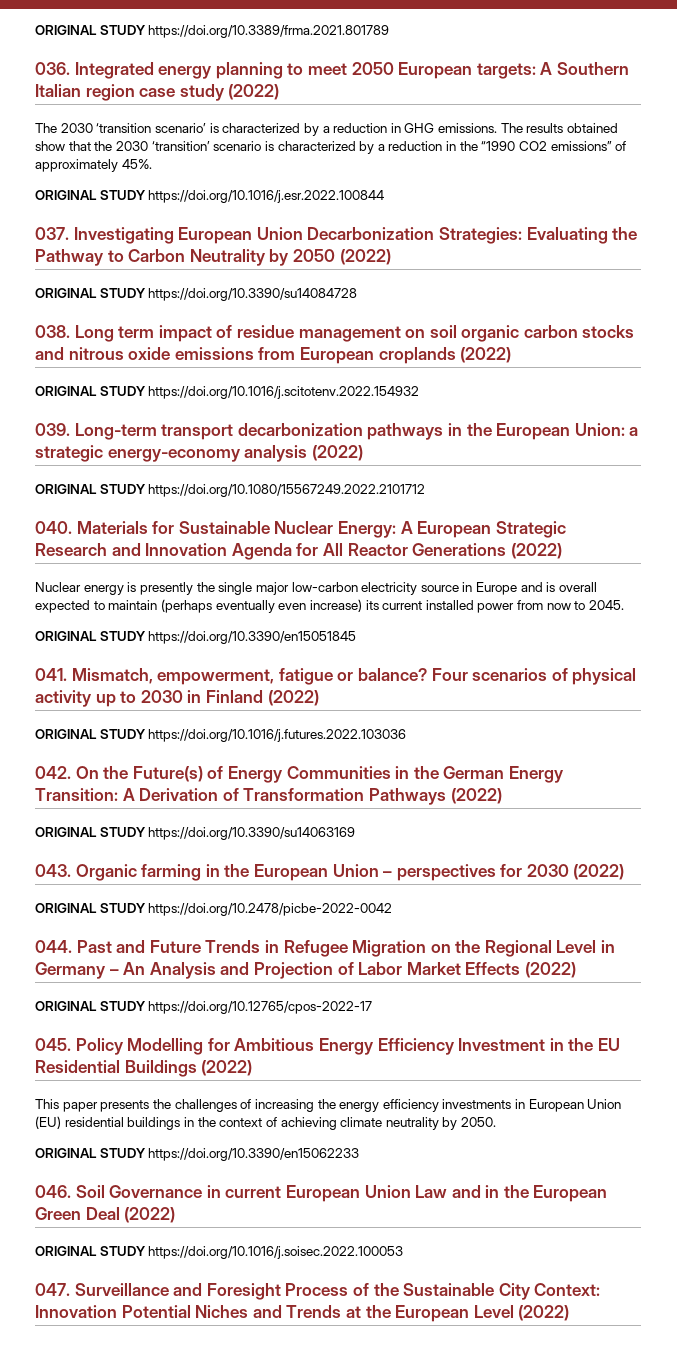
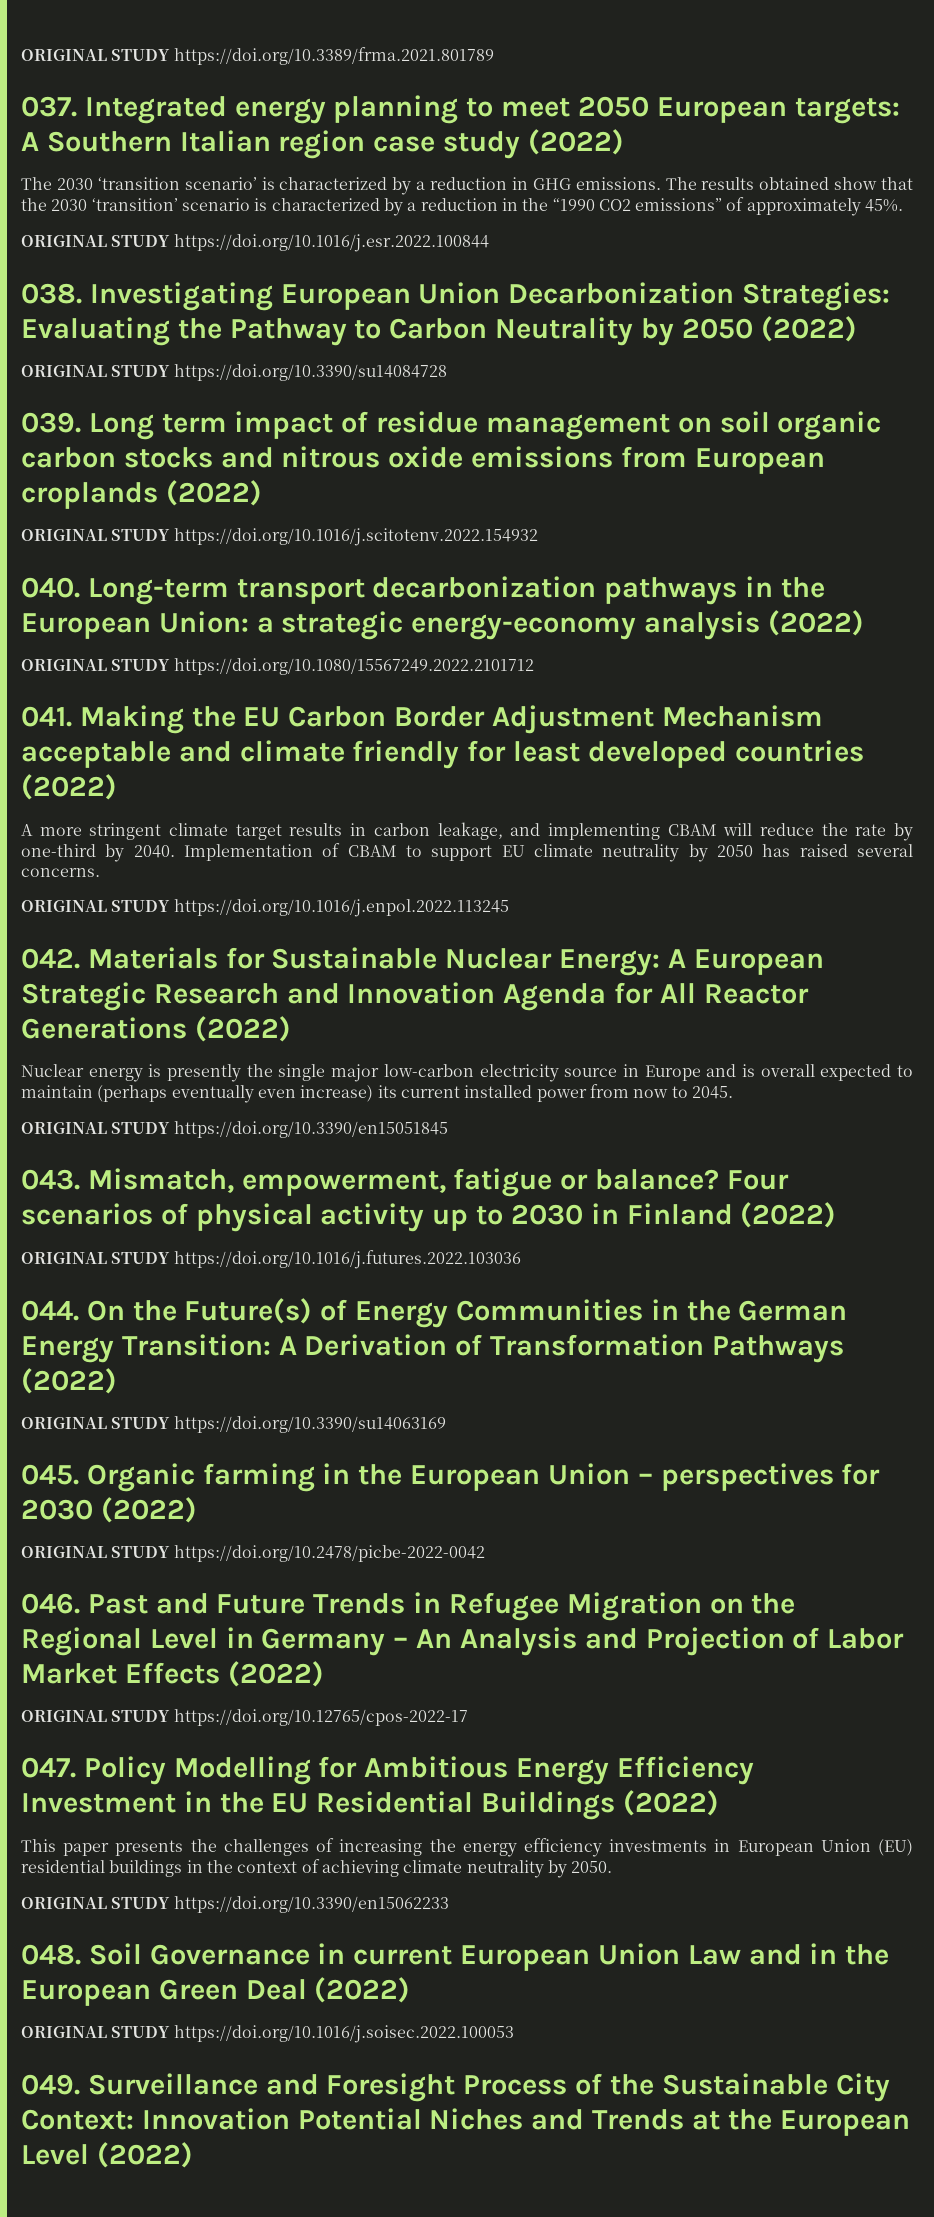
- 036. Integrated energy planning to meet 2050 European targets: A Southern Italian region case study (2022)
+ 037. Integrated energy planning to meet 2050 European targets: A Southern Italian region case study (2022)
- 037. Investigating European Union Decarbonization Strategies: Evaluating the Pathway to Carbon Neutrality by 2050 (2022)
+ 038. Investigating European Union Decarbonization Strategies: Evaluating the Pathway to Carbon Neutrality by 2050 (2022)
- 038. Long term impact of residue management on soil organic carbon stocks and nitrous oxide emissions from European croplands (2022)
+ 039. Long term impact of residue management on soil organic carbon stocks and nitrous oxide emissions from European croplands (2022)
- 039. Long-term transport decarbonization pathways in the European Union: a strategic energy-economy analysis (2022)
+ 040. Long-term transport decarbonization pathways in the European Union: a strategic energy-economy analysis (2022)
- 040. Materials for Sustainable Nuclear Energy: A European Strategic Research and Innovation Agenda for All Reactor Generations (2022)
+ 041. Making the EU Carbon Border Adjustment Mechanism acceptable and climate friendly for least developed countries (2022)
+ A more stringent climate target results in carbon leakage, and implementing CBAM will reduce the rate by one-third by 2040. Implementation of CBAM to support EU climate neutrality by 2050 has raised several concerns.
+ ORIGINAL STUDY https://doi.org/10.1016/j.enpol.2022.113245
+ 042. Materials for Sustainable Nuclear Energy: A European Strategic Research and Innovation Agenda for All Reactor Generations (2022)
- 041. Mismatch, empowerment, fatigue or balance?
+ 043. Mismatch, empowerment, fatigue or balance?
- 042. On the Future(s) of Energy Communities in the German Energy Transition: A Derivation of Transformation Pathways (2022)
+ 044. On the Future(s) of Energy Communities in the German Energy Transition: A Derivation of Transformation Pathways (2022)
- 043. Organic farming in the European Union – perspectives for 2030 (2022)
+ 045. Organic farming in the European Union – perspectives for 2030 (2022)
- 044. Past and Future Trends in Refugee Migration on the Regional Level in Germany – An Analysis and Projection of Labor Market Effects (2022)
+ 046. Past and Future Trends in Refugee Migration on the Regional Level in Germany – An Analysis and Projection of Labor Market Effects (2022)
- 045. Policy Modelling for Ambitious Energy Efficiency Investment in the EU Residential Buildings (2022)
+ 047. Policy Modelling for Ambitious Energy Efficiency Investment in the EU Residential Buildings (2022)
- 046. Soil Governance in current European Union Law and in the European Green Deal (2022)
+ 048. Soil Governance in current European Union Law and in the European Green Deal (2022)
- 047. Surveillance and Foresight Process of the Sustainable City Context: Innovation Potential Niches and Trends at the European Level (2022)
+ 049. Surveillance and Foresight Process of the Sustainable City Context: Innovation Potential Niches and Trends at the European Level (2022)

